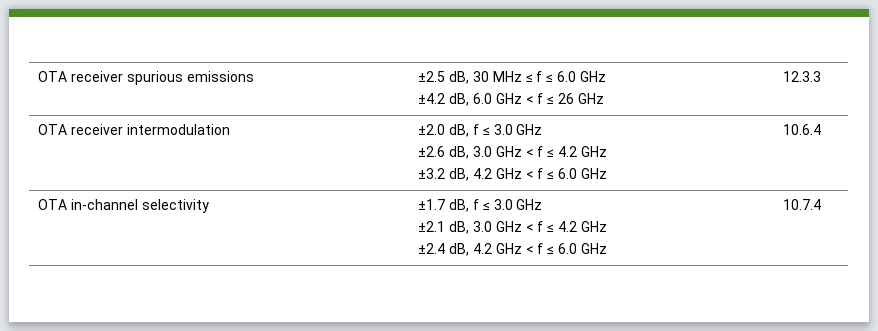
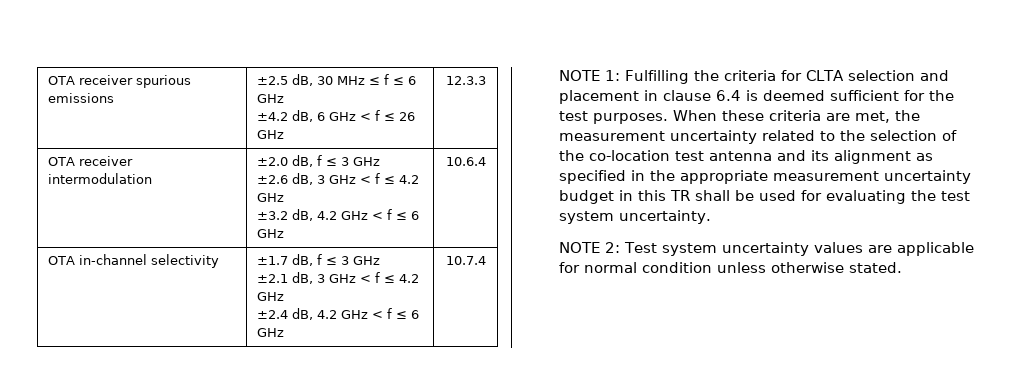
- OTA receiver spurious emissions | ±2.5 dB, 30 MHz ≤ f ≤ 6.0 GHz
- ±4.2 dB, 6.0 GHz < f ≤ 26 GHz | 12.3.3
+ OTA receiver spurious emissions | ±2.5 dB, 30 MHz ≤ f ≤ 6 GHz
+ ±4.2 dB, 6 GHz < f ≤ 26 GHz | 12.3.3
- OTA receiver intermodulation | ±2.0 dB, f ≤ 3.0 GHz
- ±2.6 dB, 3.0 GHz < f ≤ 4.2 GHz
- ±3.2 dB, 4.2 GHz < f ≤ 6.0 GHz | 10.6.4
+ OTA receiver intermodulation | ±2.0 dB, f ≤ 3 GHz
+ ±2.6 dB, 3 GHz < f ≤ 4.2 GHz
+ ±3.2 dB, 4.2 GHz < f ≤ 6 GHz | 10.6.4
- OTA in-channel selectivity | ±1.7 dB, f ≤ 3.0 GHz
- ±2.1 dB, 3.0 GHz < f ≤ 4.2 GHz
- ±2.4 dB, 4.2 GHz < f ≤ 6.0 GHz | 10.7.4
+ OTA in-channel selectivity | ±1.7 dB, f ≤ 3 GHz
+ ±2.1 dB, 3 GHz < f ≤ 4.2 GHz
+ ±2.4 dB, 4.2 GHz < f ≤ 6 GHz | 10.7.4
+ NOTE 1: Fulfilling the criteria for CLTA selection and placement in clause 6.4 is deemed sufficient for the test purposes. When these criteria are met, the measurement uncertainty related to the selection of the co-location test antenna and its alignment as specified in the appropriate measurement uncertainty budget in this TR shall be used for evaluating the test system uncertainty.
+ NOTE 2: Test system uncertainty values are applicable for normal condition unless otherwise stated.

